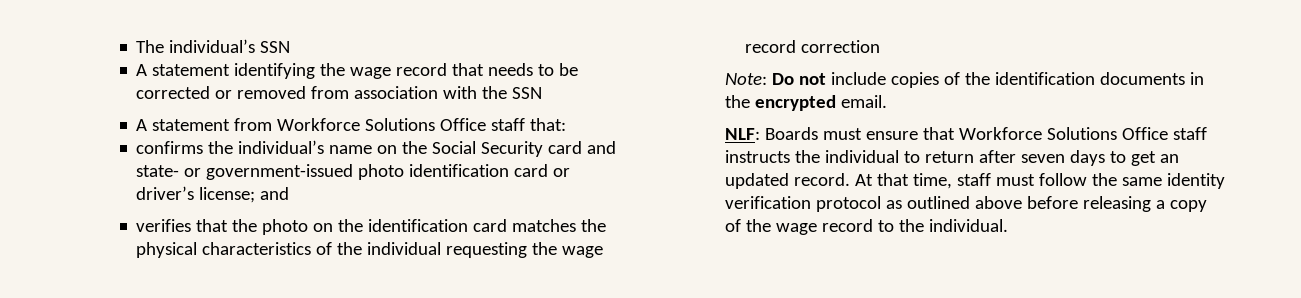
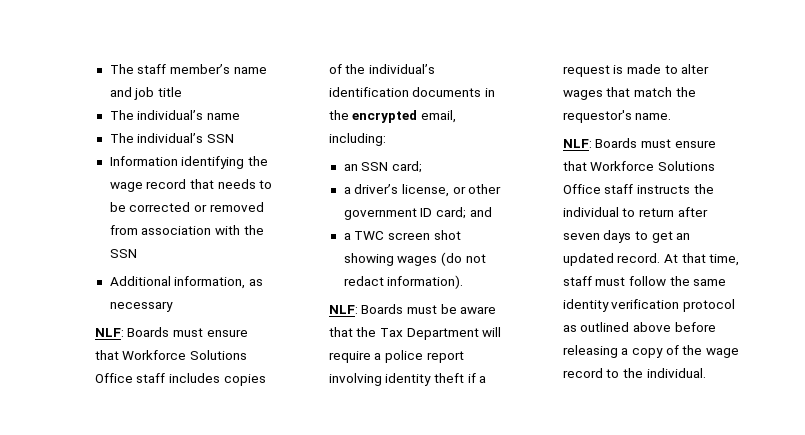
+ The staff member’s name and job title
+ The individual’s name
- A statement identifying the wage record that needs to be corrected or removed from association with the SSN
+ Information identifying the wage record that needs to be corrected or removed from association with the SSN
- A statement from Workforce Solutions Office staff that:
- confirms the individual’s name on the Social Security card and state- or government-issued photo identification card or driver’s license; and
- verifies that the photo on the identification card matches the physical characteristics of the individual requesting the wage record correction
- Note: Do not include copies of the identification documents in the encrypted email.
+ Additional information, as necessary
+ NLF: Boards must ensure that Workforce Solutions Office staff includes copies of the individual’s identification documents in the encrypted email, including:
+ an SSN card;
+ a driver’s license, or other government ID card; and
+ a TWC screen shot showing wages (do not redact information).
+ NLF: Boards must be aware that the Tax Department will require a police report involving identity theft if a request is made to alter wages that match the requestor's name.

